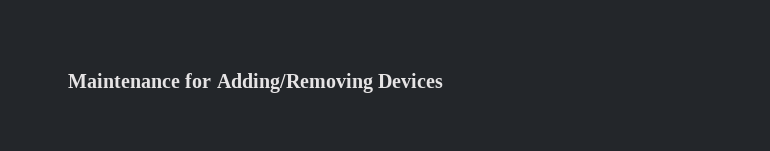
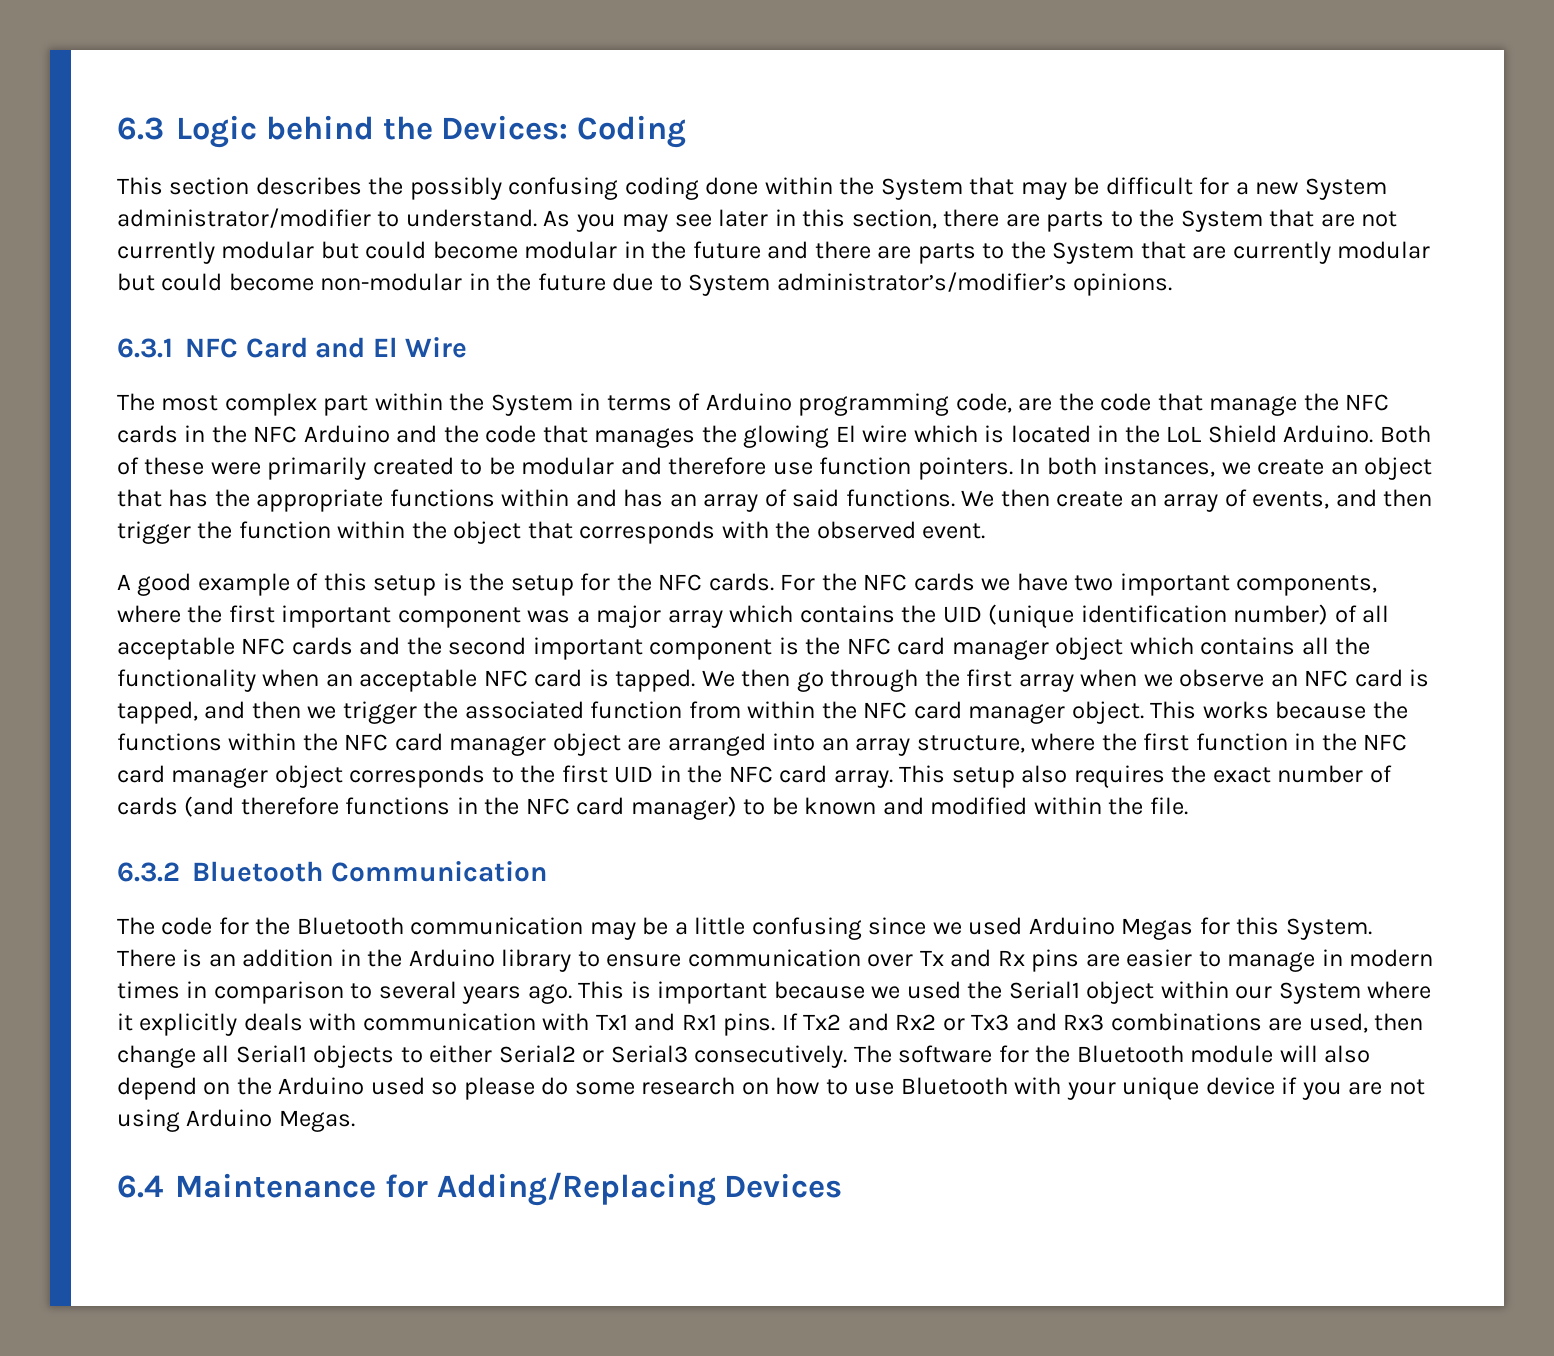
- Maintenance for Adding/Removing Devices
+ 6.3 Logic behind the Devices: Coding
+ This section describes the possibly confusing coding done within the System that may be difficult for a new System administrator/modifier to understand. As you may see later in this section, there are parts to the System that are not currently modular but could become modular in the future and there are parts to the System that are currently modular but could become non-modular in the future due to System administrator’s/modifier’s opinions.
+ 6.3.1 NFC Card and El Wire
+ The most complex part within the System in terms of Arduino programming code, are the code that manage the NFC cards in the NFC Arduino and the code that manages the glowing El wire which is located in the LoL Shield Arduino. Both of these were primarily created to be modular and therefore use function pointers. In both instances, we create an object that has the appropriate functions within and has an array of said functions. We then create an array of events, and then trigger the function within the object that corresponds with the observed event.
+ A good example of this setup is the setup for the NFC cards. For the NFC cards we have two important components, where the first important component was a major array which contains the UID (unique identification number) of all acceptable NFC cards and the second important component is the NFC card manager object which contains all the functionality when an acceptable NFC card is tapped. We then go through the first array when we observe an NFC card is tapped, and then we trigger the associated function from within the NFC card manager object. This works because the functions within the NFC card manager object are arranged into an array structure, where the first function in the NFC card manager object corresponds to the first UID in the NFC card array. This setup also requires the exact number of cards (and therefore functions in the NFC card manager) to be known and modified within the file.
+ 6.3.2 Bluetooth Communication
+ The code for the Bluetooth communication may be a little confusing since we used Arduino Megas for this System. There is an addition in the Arduino library to ensure communication over Tx and Rx pins are easier to manage in modern times in comparison to several years ago. This is important because we used the Serial1 object within our System where it explicitly deals with communication with Tx1 and Rx1 pins. If Tx2 and Rx2 or Tx3 and Rx3 combinations are used, then change all Serial1 objects to either Serial2 or Serial3 consecutively. The software for the Bluetooth module will also depend on the Arduino used so please do some research on how to use Bluetooth with your unique device if you are not using Arduino Megas.
+ 6.4 Maintenance for Adding/Replacing Devices

